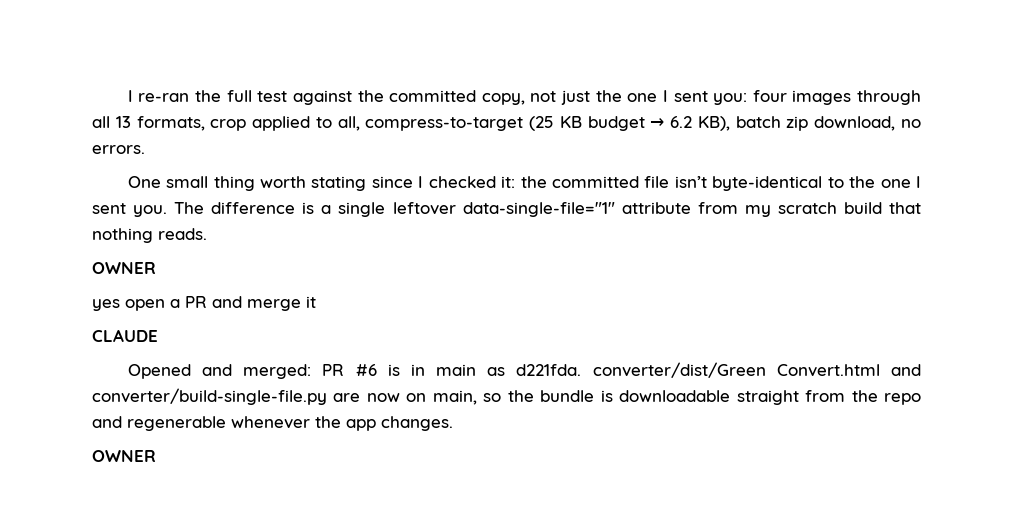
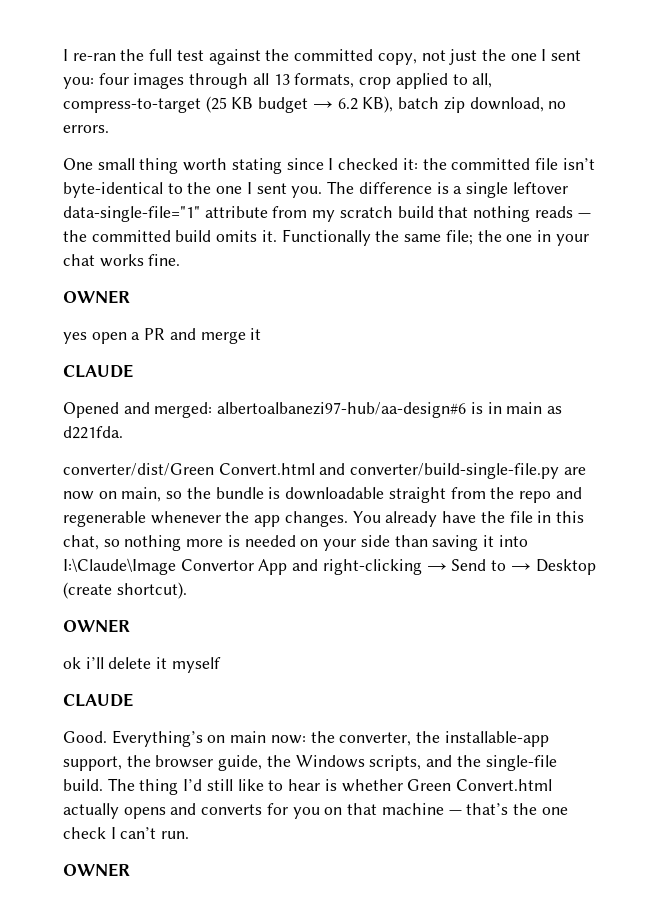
- The difference is a single leftover data-single-file="1" attribute from my scratch build that nothing reads.
+ The difference is a single leftover data-single-file="1" attribute from my scratch build that nothing reads — the committed build omits it. Functionally the same file; the one in your chat works fine.
- Opened and merged: PR #6 is in main as d221fda. converter/dist/Green Convert.html and converter/build-single-file.py are now on main, so the bundle is downloadable straight from the repo and regenerable whenever the app changes.
+ Opened and merged: albertoalbanezi97-hub/aa-design#6 is in main as d221fda.
+ converter/dist/Green Convert.html and converter/build-single-file.py are now on main, so the bundle is downloadable straight from the repo and regenerable whenever the app changes. You already have the file in this chat, so nothing more is needed on your side than saving it into I:\Claude\Image Convertor App and right-clicking → Send to → Desktop (create shortcut).
+ OWNER
+ ok i’ll delete it myself
+ CLAUDE
+ Good. Everything’s on main now: the converter, the installable-app support, the browser guide, the Windows scripts, and the single-file build. The thing I’d still like to hear is whether Green Convert.html actually opens and converts for you on that machine — that’s the one check I can’t run.

